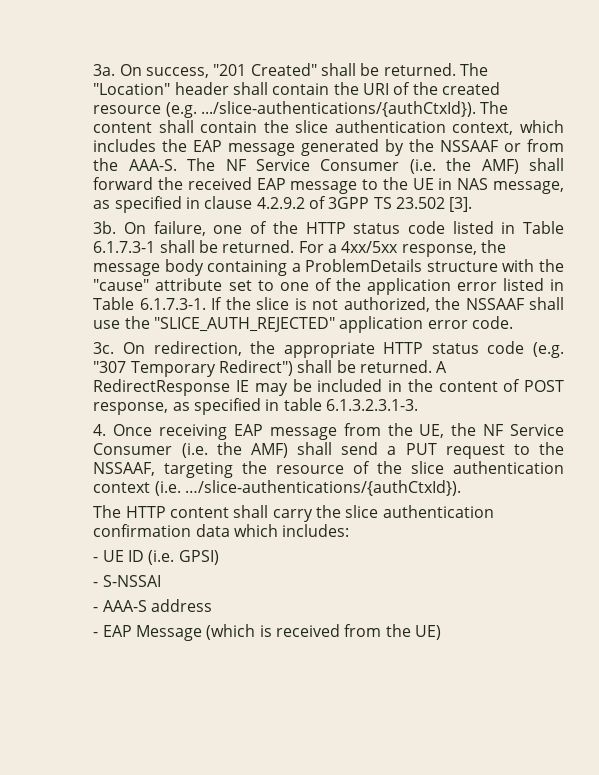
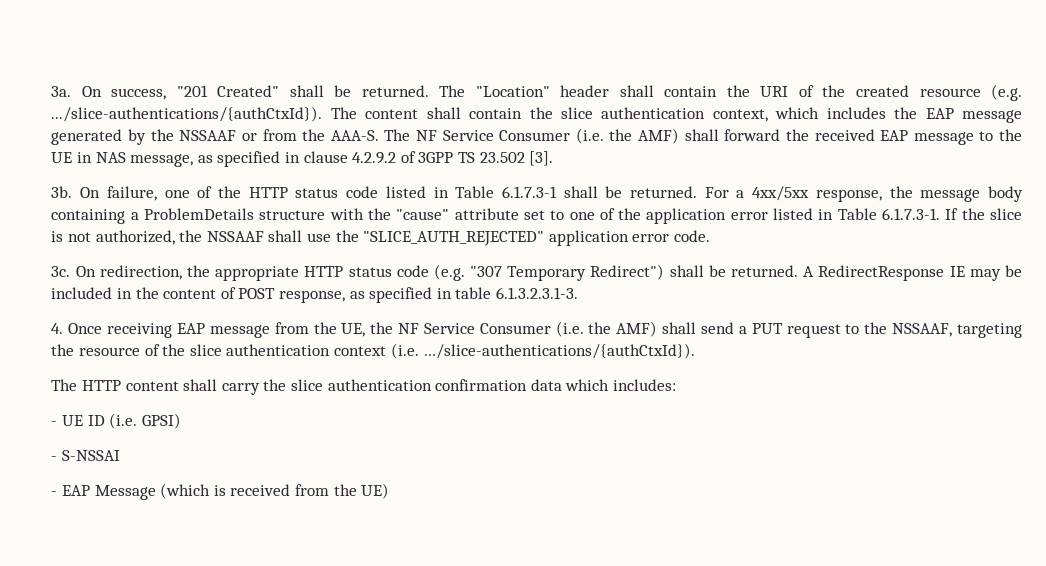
- - AAA-S address

